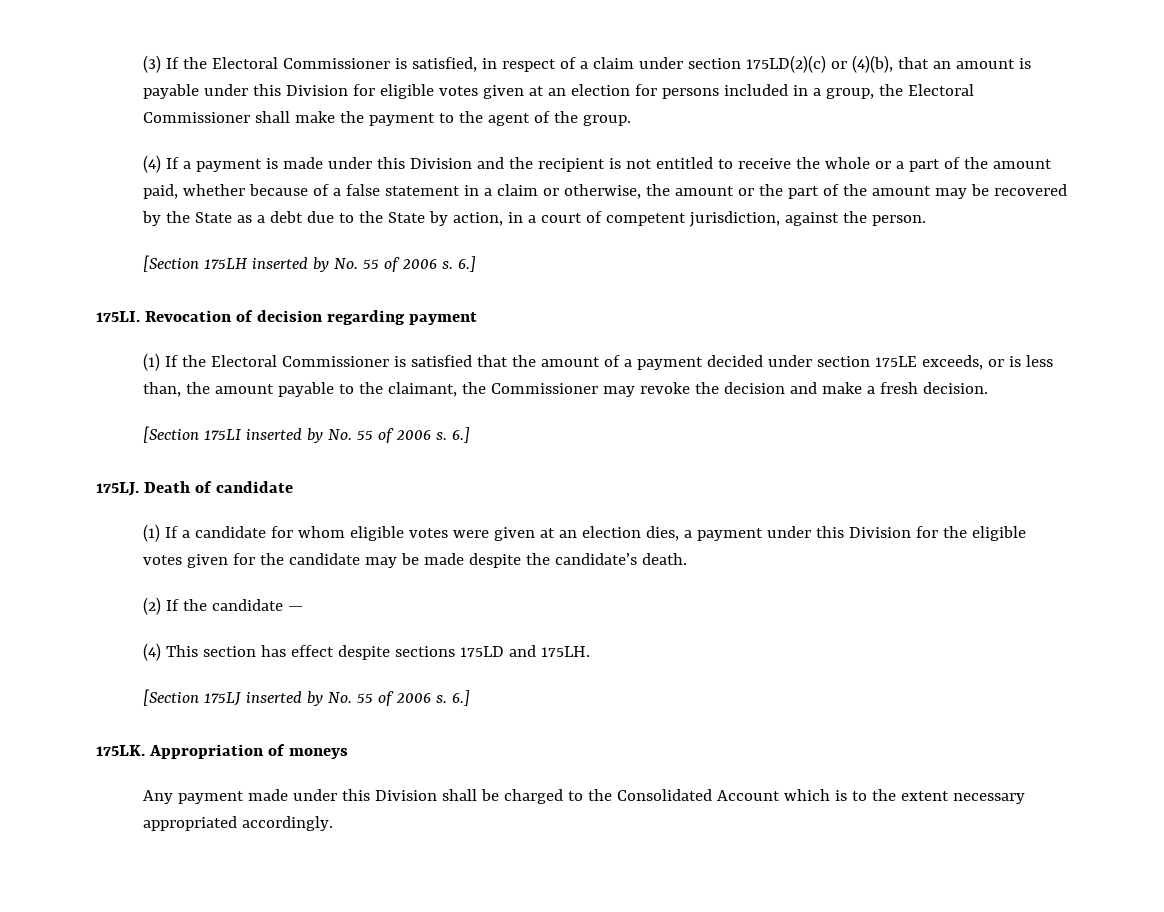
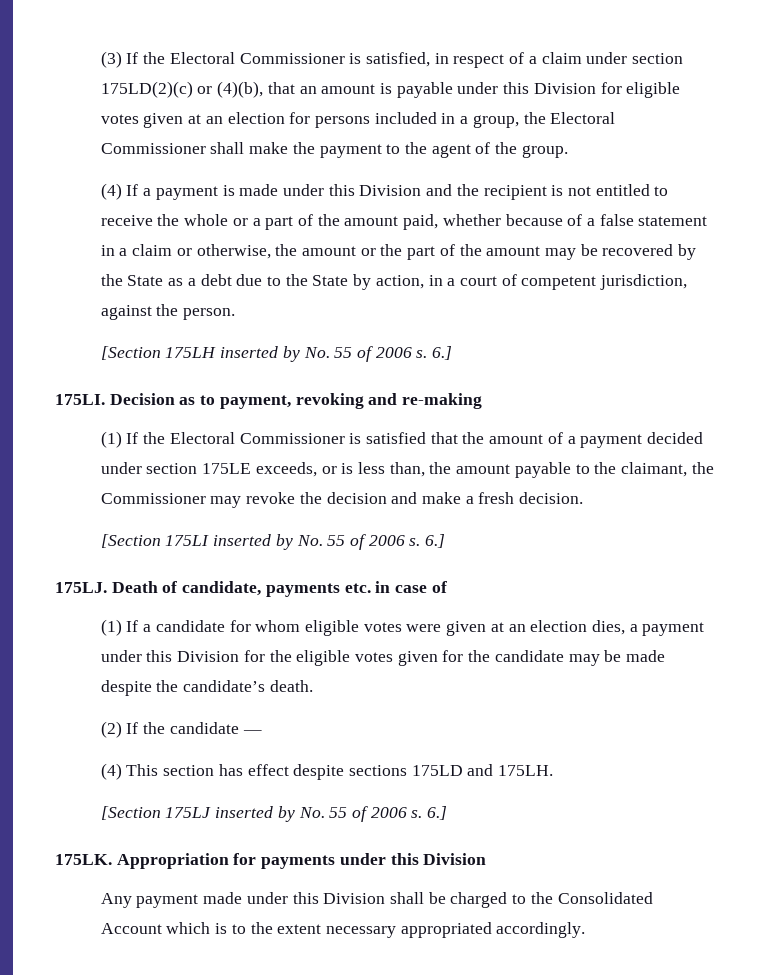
- Revocation of decision regarding payment
+ Decision as to payment, revoking and re-making
- Death of candidate
+ Death of candidate, payments etc. in case of
- Appropriation of moneys
+ Appropriation for payments under this Division

